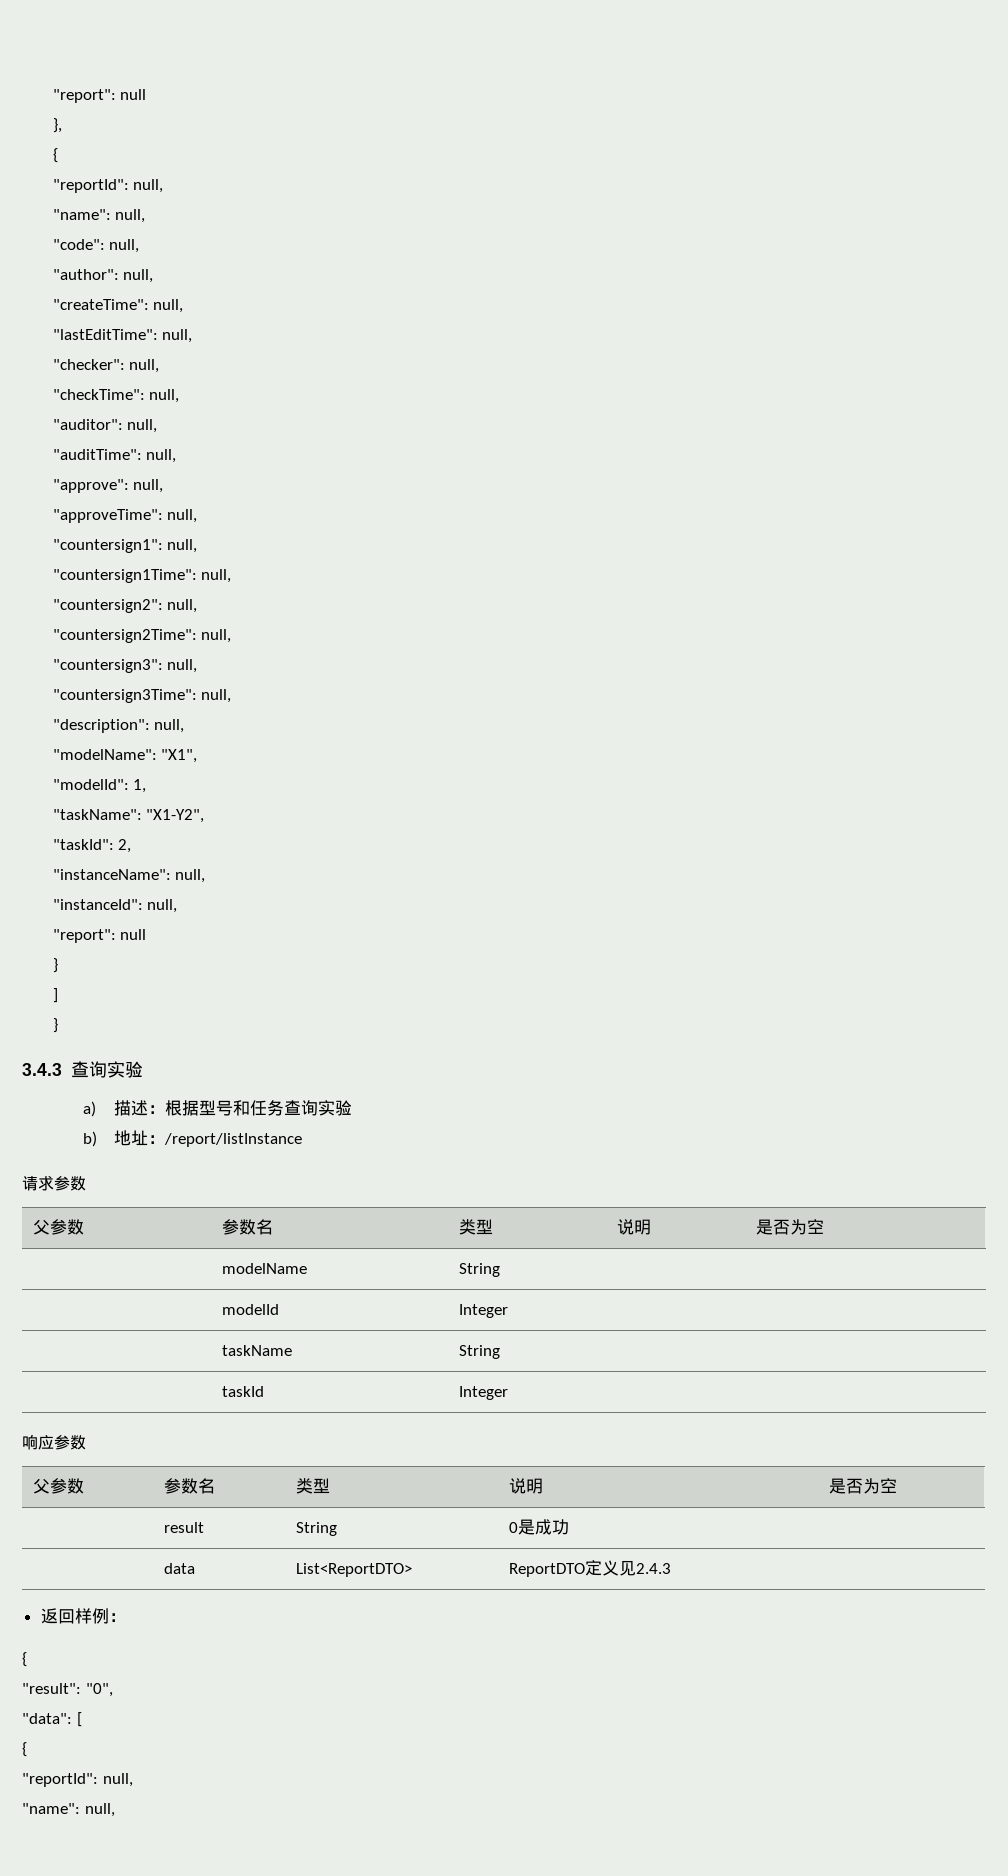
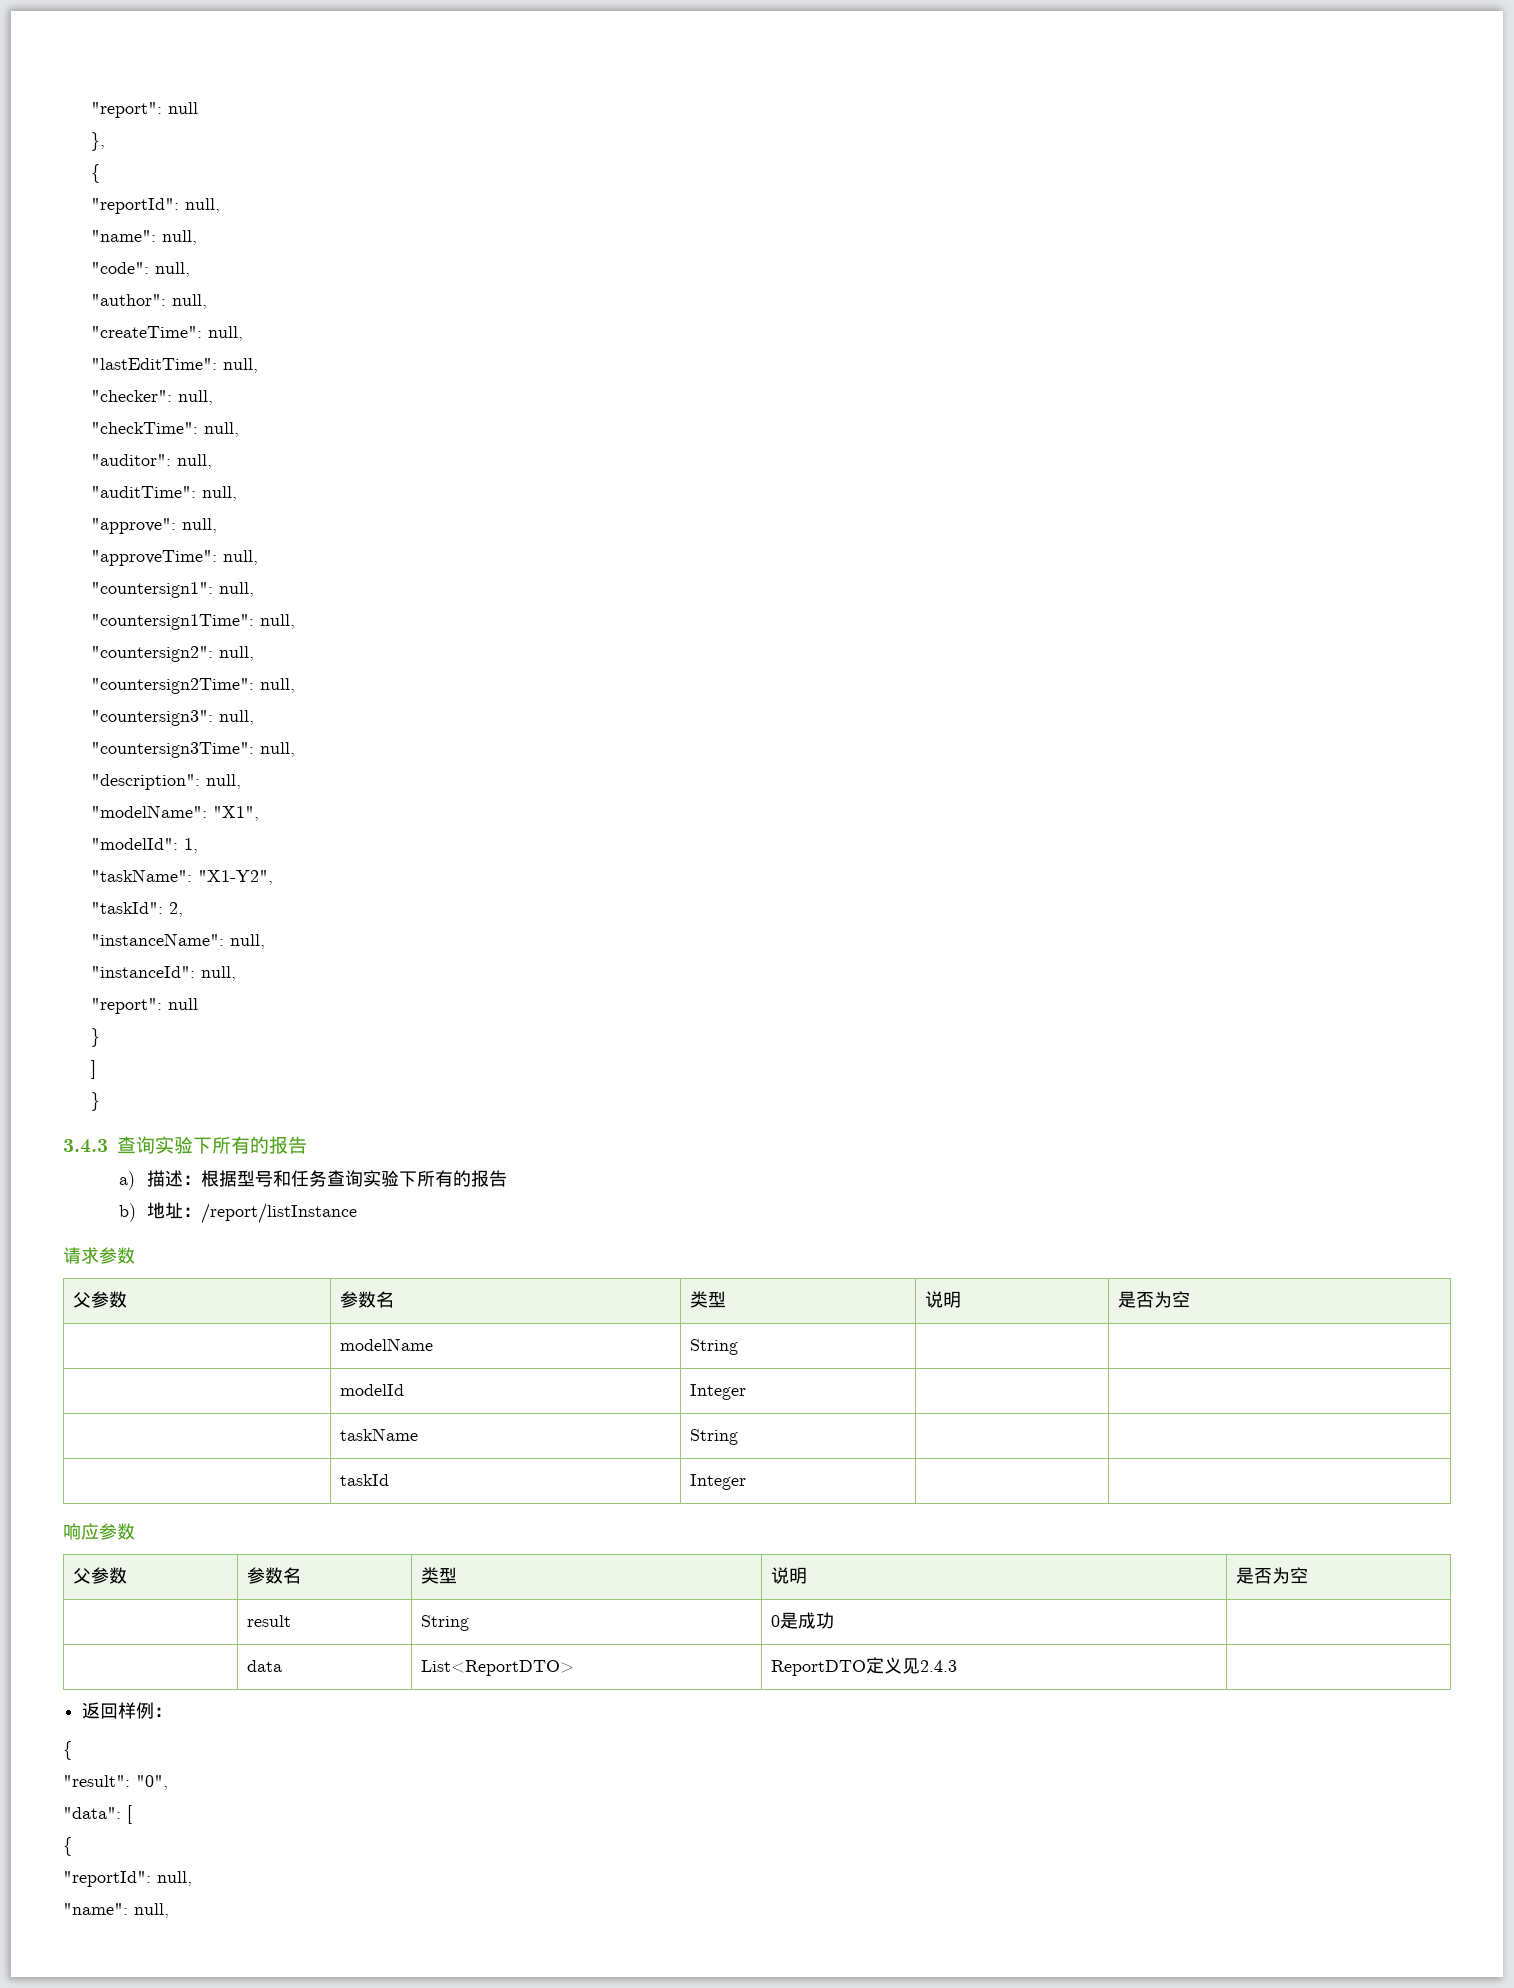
- 3.4.3查询实验
+ 3.4.3查询实验下所有的报告
- a)描述：根据型号和任务查询实验
+ a)描述：根据型号和任务查询实验下所有的报告

